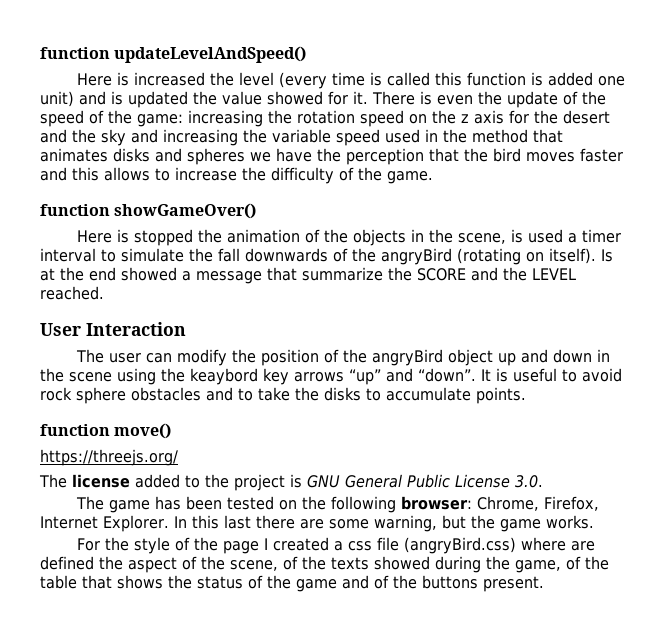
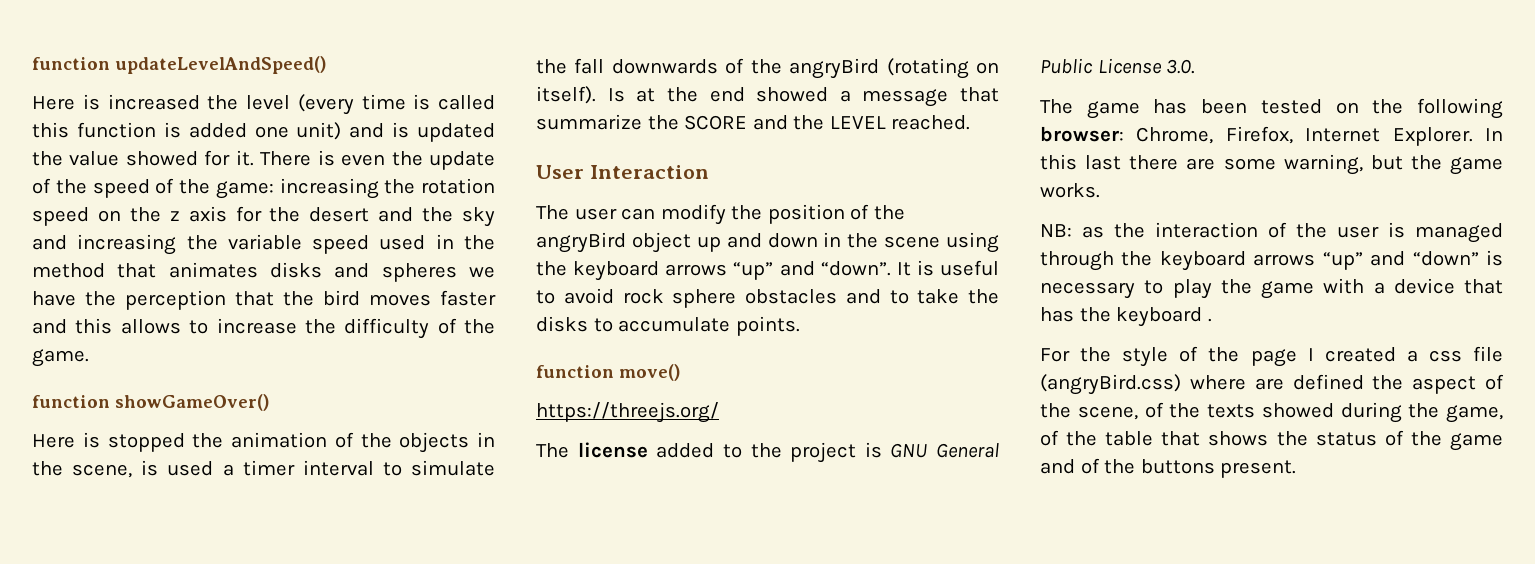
- The user can modify the position of the angryBird object up and down in the scene using the keaybord key arrows “up” and “down”.
+ The user can modify the position of the angryBird object up and down in the scene using the keyboard arrows “up” and “down”.
+ NB: as the interaction of the user is managed through the keyboard arrows “up” and “down” is necessary to play the game with a device that has the keyboard .

